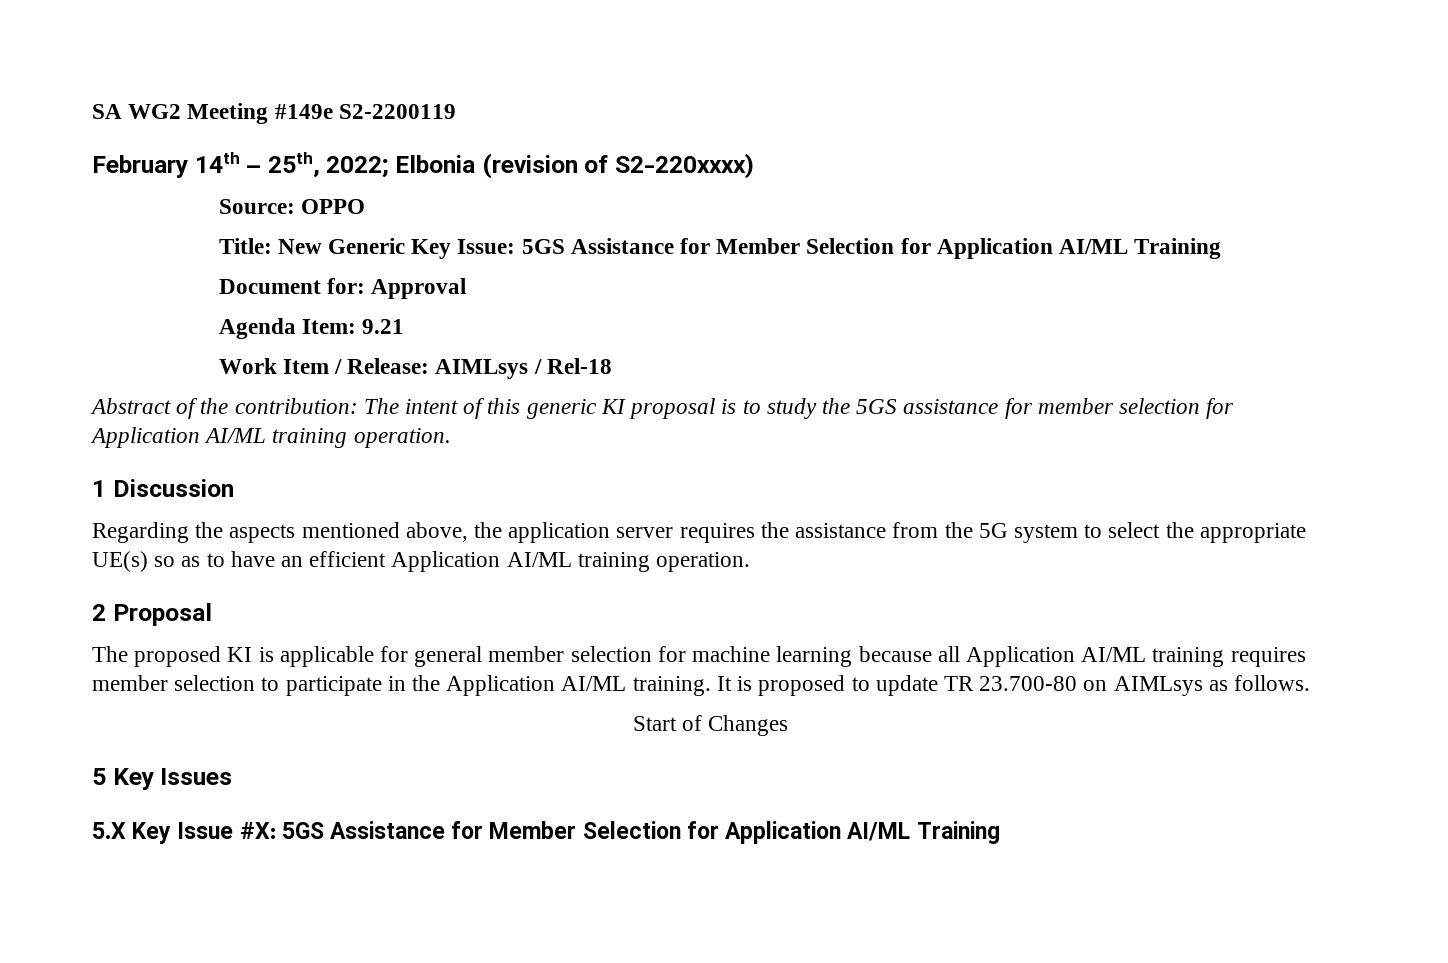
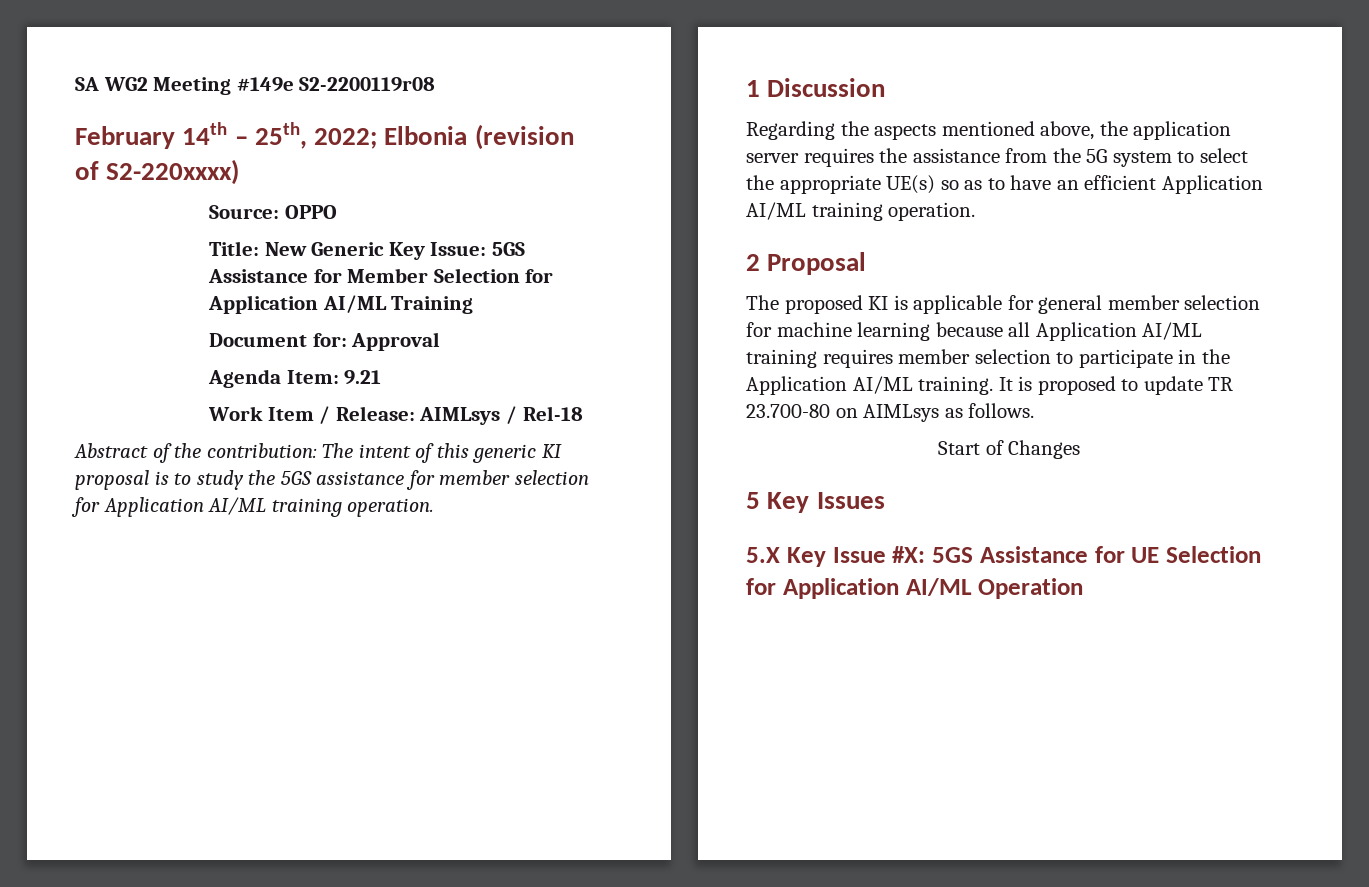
- SA WG2 Meeting #149e S2-2200119
+ SA WG2 Meeting #149e S2-2200119r08
- 5.X Key Issue #X: 5GS Assistance for Member Selection for Application AI/ML Training
+ 5.X Key Issue #X: 5GS Assistance for UE Selection for Application AI/ML Operation

